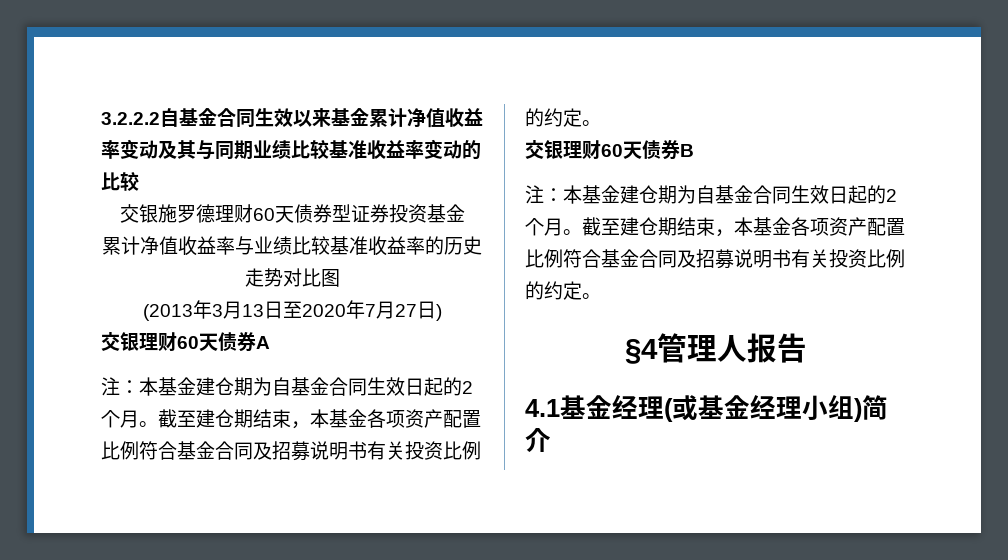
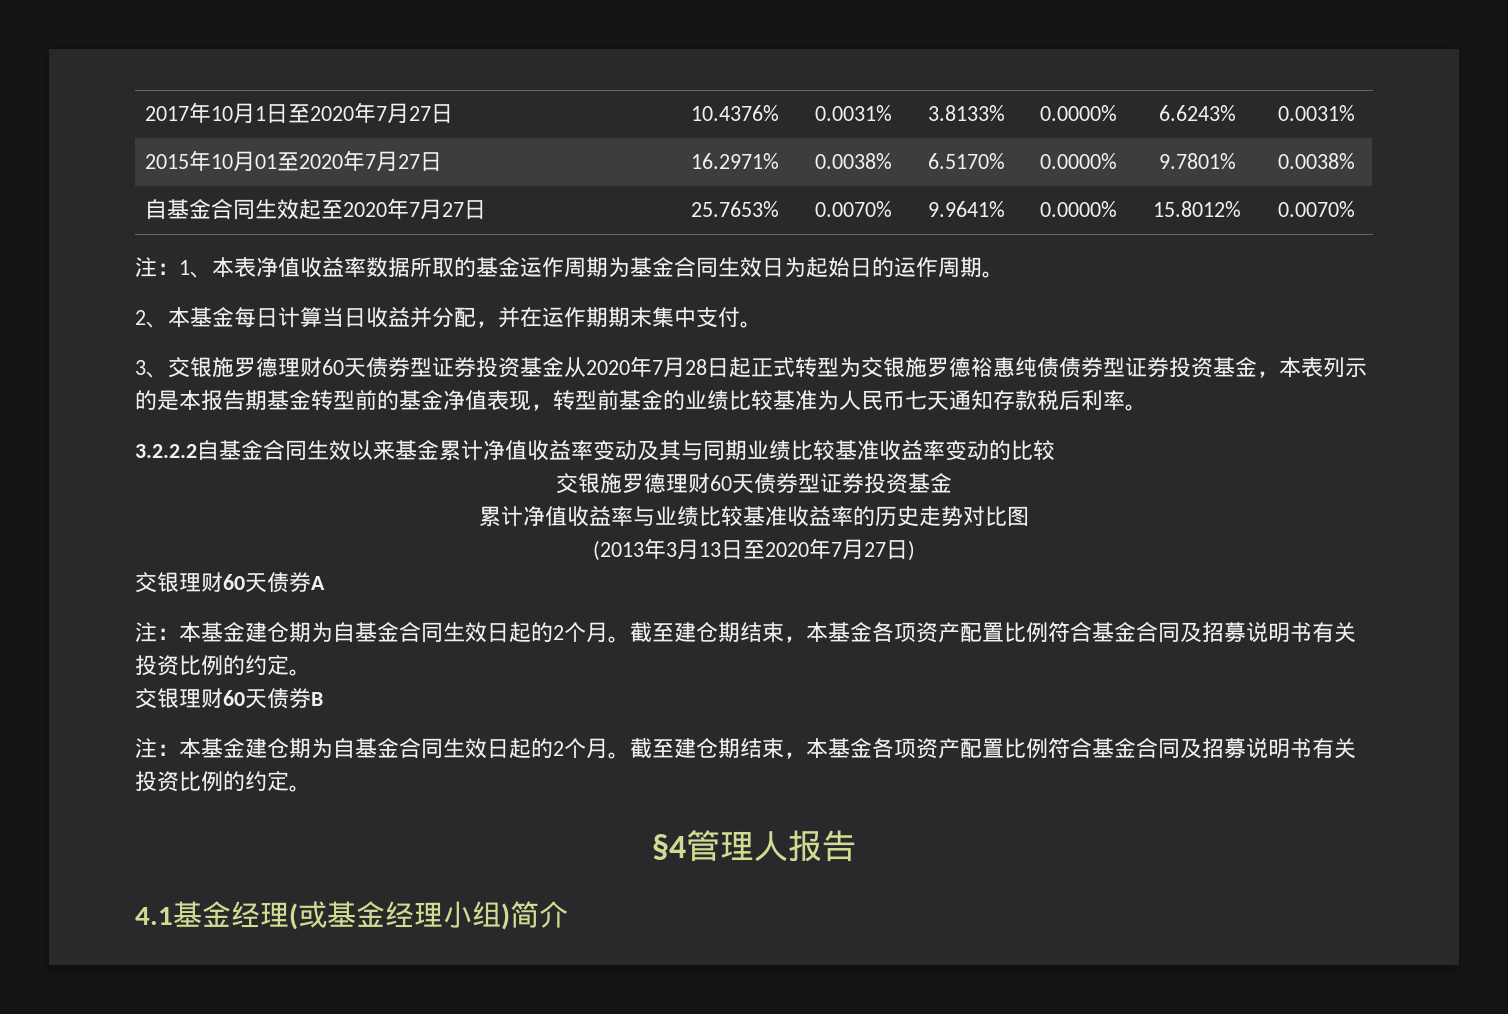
+ 2017年10月1日至2020年7月27日 | 10.4376% | 0.0031% | 3.8133% | 0.0000% | 6.6243% | 0.0031%
+ 2015年10月01至2020年7月27日 | 16.2971% | 0.0038% | 6.5170% | 0.0000% | 9.7801% | 0.0038%
+ 自基金合同生效起至2020年7月27日 | 25.7653% | 0.0070% | 9.9641% | 0.0000% | 15.8012% | 0.0070%
+ 注：1、本表净值收益率数据所取的基金运作周期为基金合同生效日为起始日的运作周期。
+ 2、本基金每日计算当日收益并分配，并在运作期期末集中支付。
+ 3、交银施罗德理财60天债券型证券投资基金从2020年7月28日起正式转型为交银施罗德裕惠纯债债券型证券投资基金，本表列示的是本报告期基金转型前的基金净值表现，转型前基金的业绩比较基准为人民币七天通知存款税后利率。

